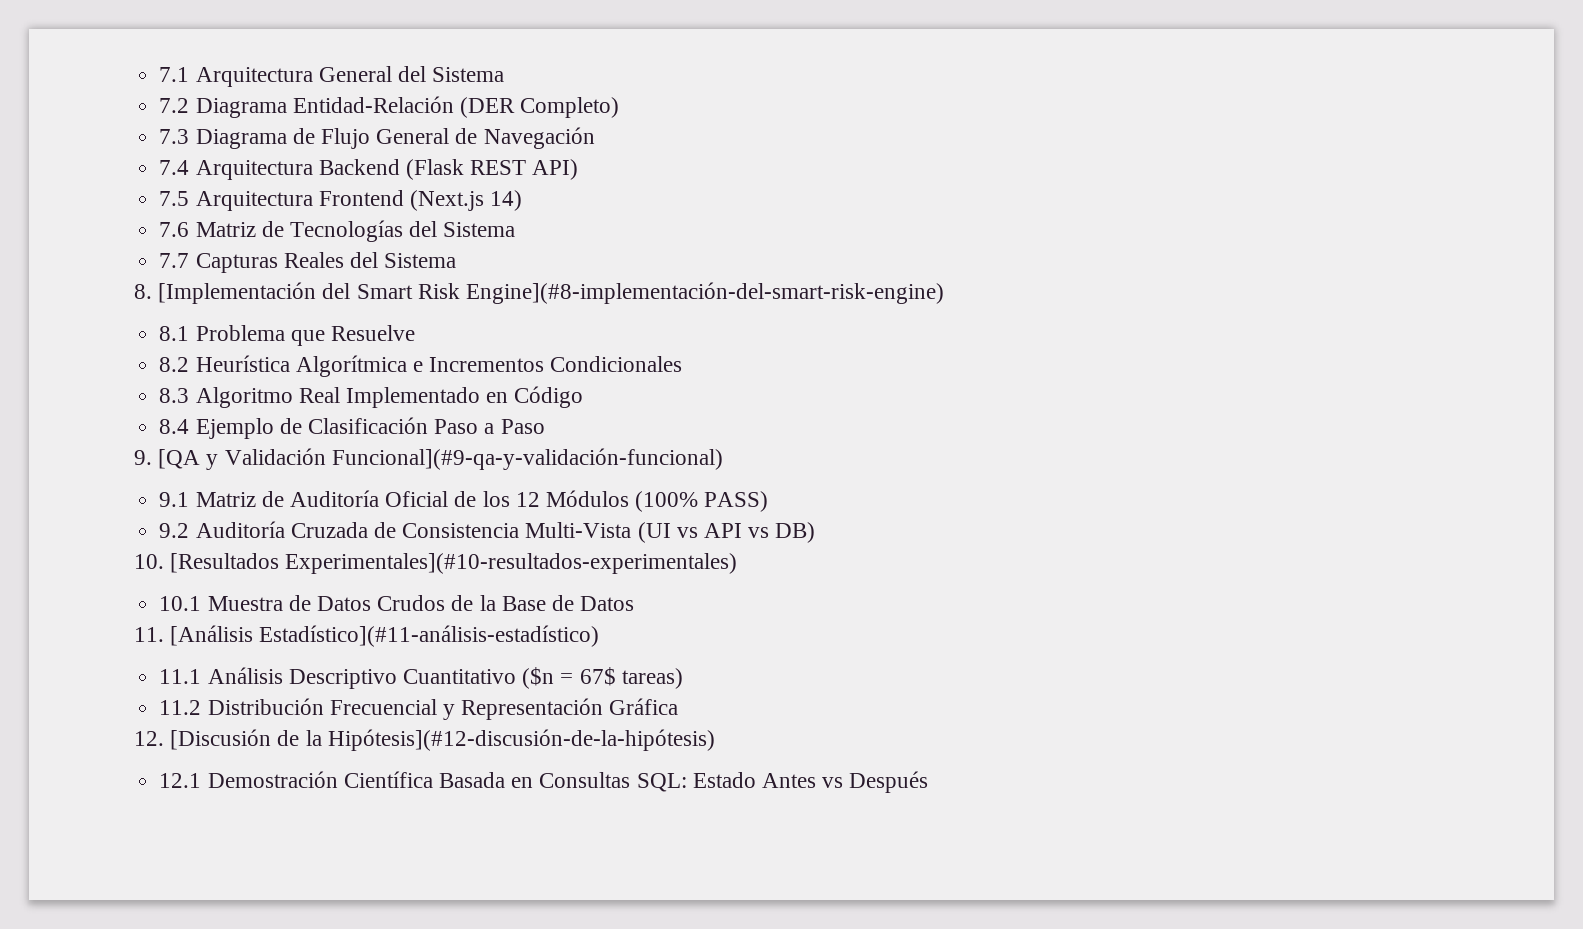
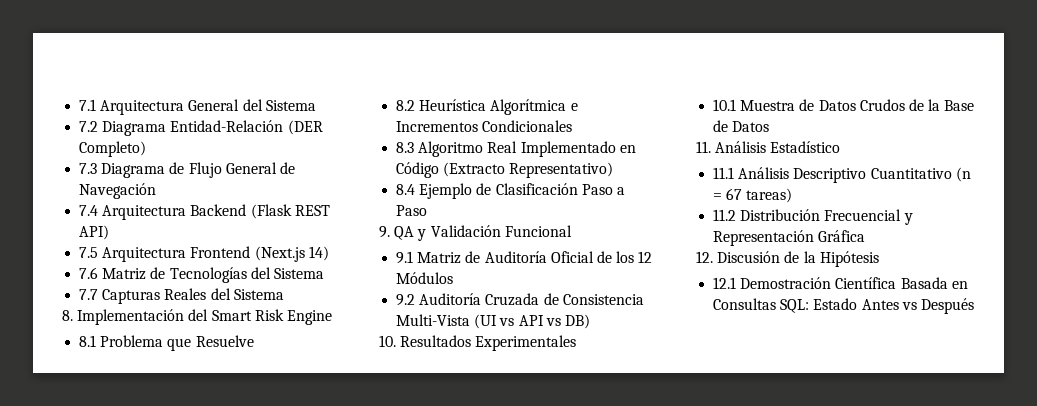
- 8. [Implementación del Smart Risk Engine](#8-implementación-del-smart-risk-engine)
+ 8. Implementación del Smart Risk Engine
- 8.3 Algoritmo Real Implementado en Código
+ 8.3 Algoritmo Real Implementado en Código (Extracto Representativo)
- 9. [QA y Validación Funcional](#9-qa-y-validación-funcional)
+ 9. QA y Validación Funcional
- 9.1 Matriz de Auditoría Oficial de los 12 Módulos (100% PASS)
+ 9.1 Matriz de Auditoría Oficial de los 12 Módulos
- 10. [Resultados Experimentales](#10-resultados-experimentales)
+ 10. Resultados Experimentales
- 11. [Análisis Estadístico](#11-análisis-estadístico)
+ 11. Análisis Estadístico
- 11.1 Análisis Descriptivo Cuantitativo ($n = 67$ tareas)
+ 11.1 Análisis Descriptivo Cuantitativo (n = 67 tareas)
- 12. [Discusión de la Hipótesis](#12-discusión-de-la-hipótesis)
+ 12. Discusión de la Hipótesis

